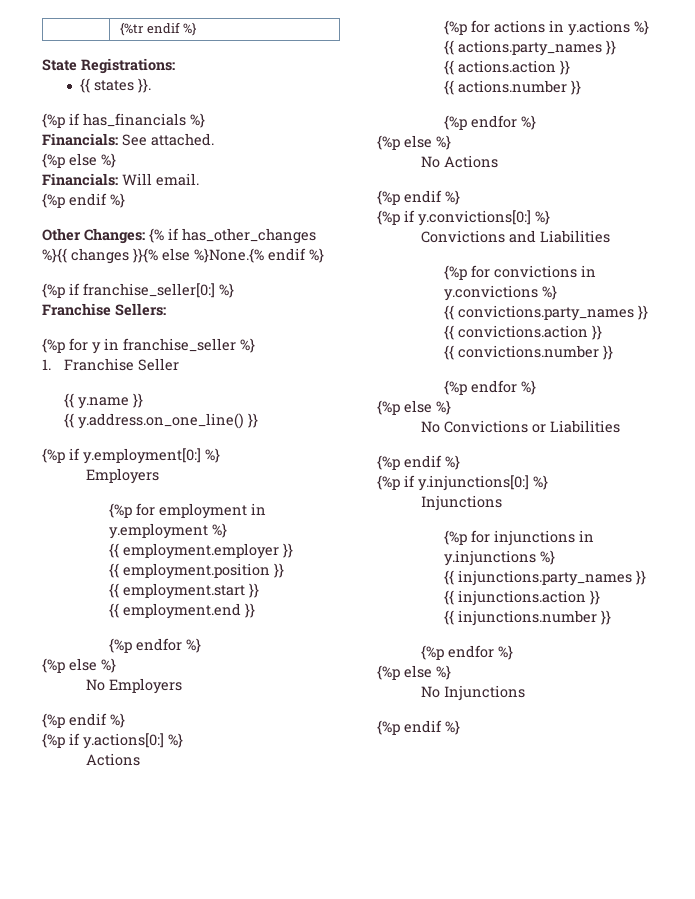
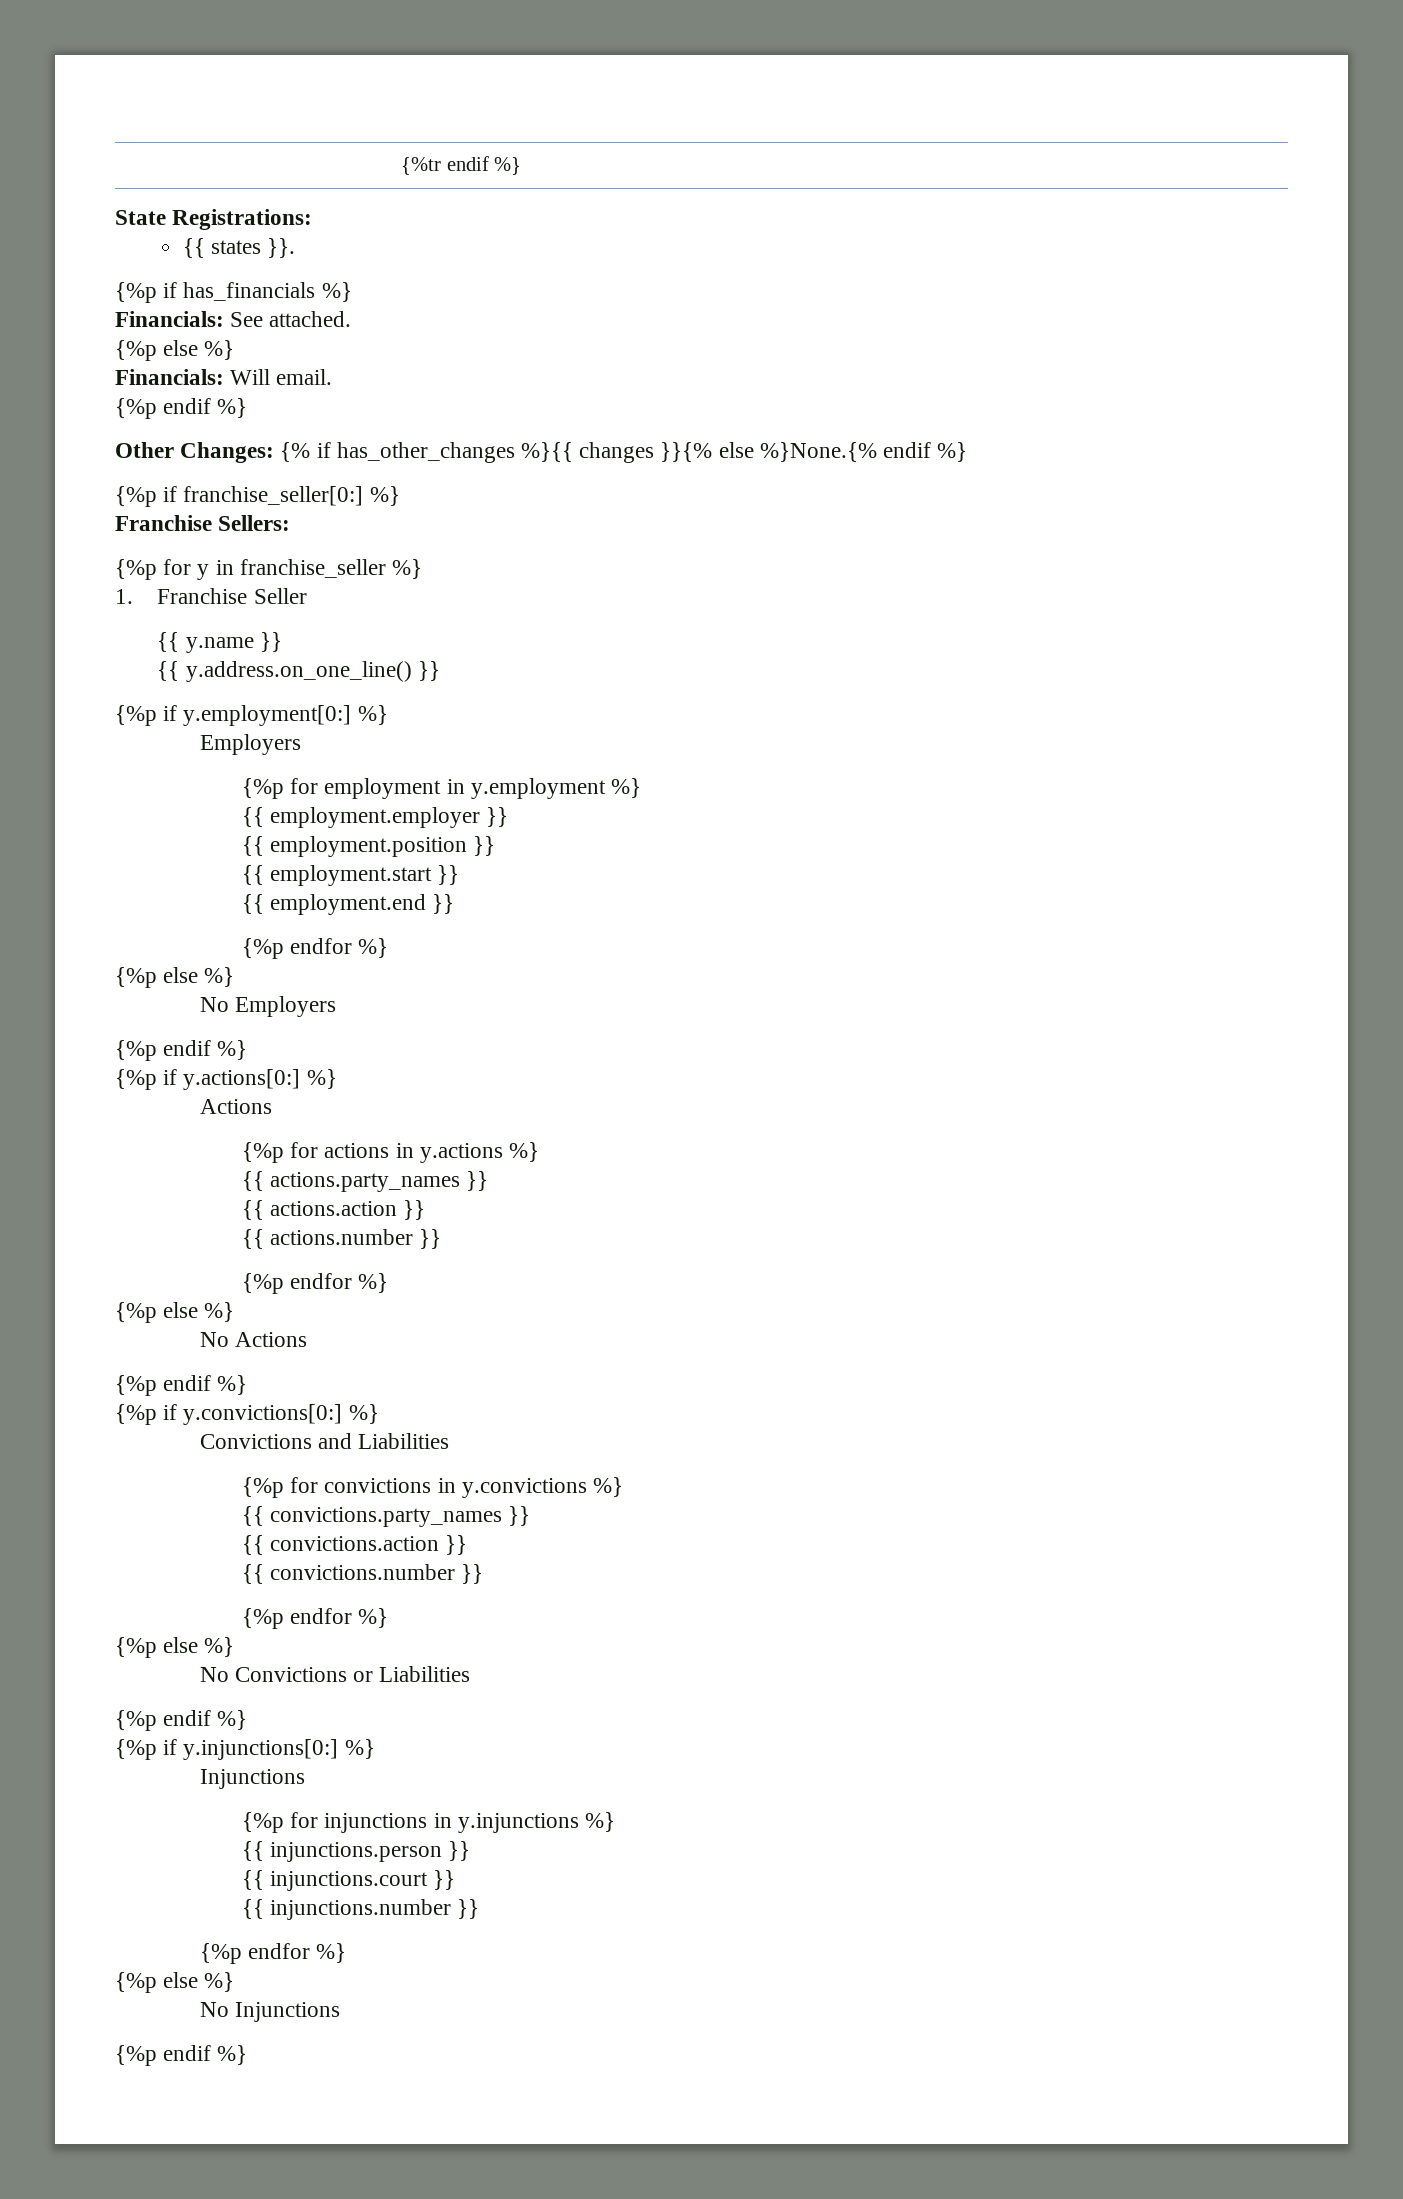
- {{ injunctions.party_names }}
- {{ injunctions.action }}
+ {{ injunctions.person }}
+ {{ injunctions.court }}

